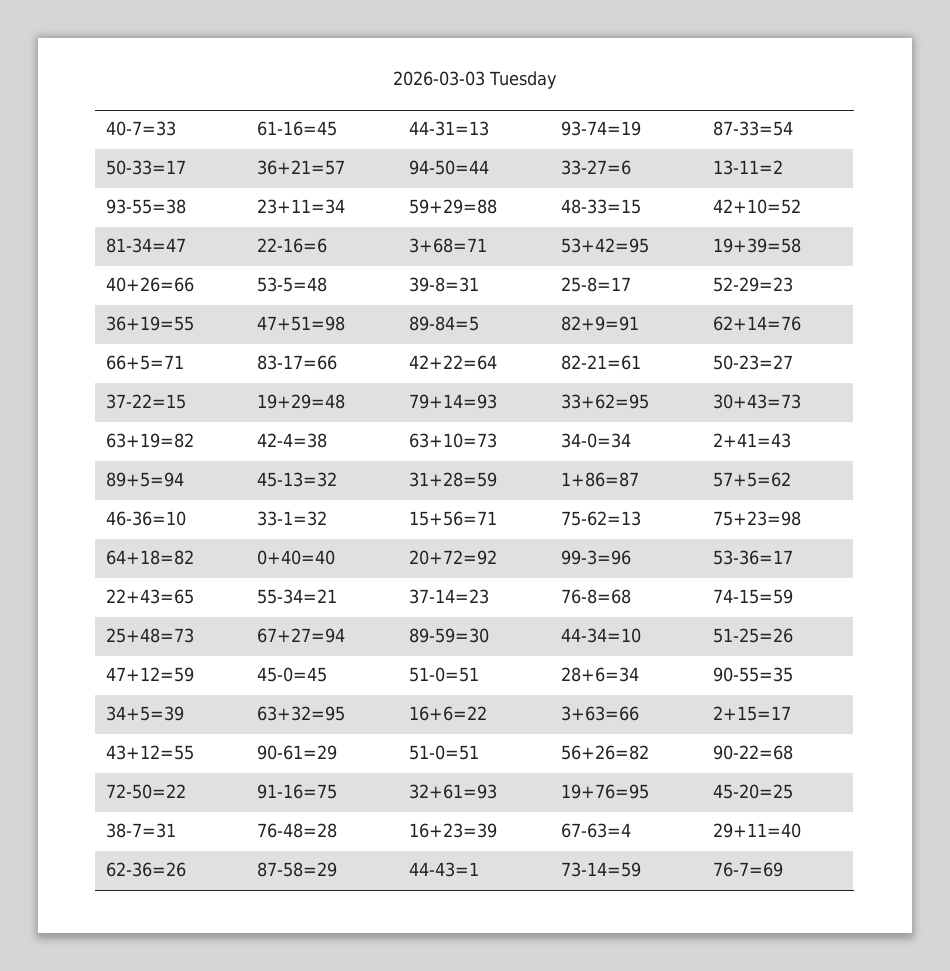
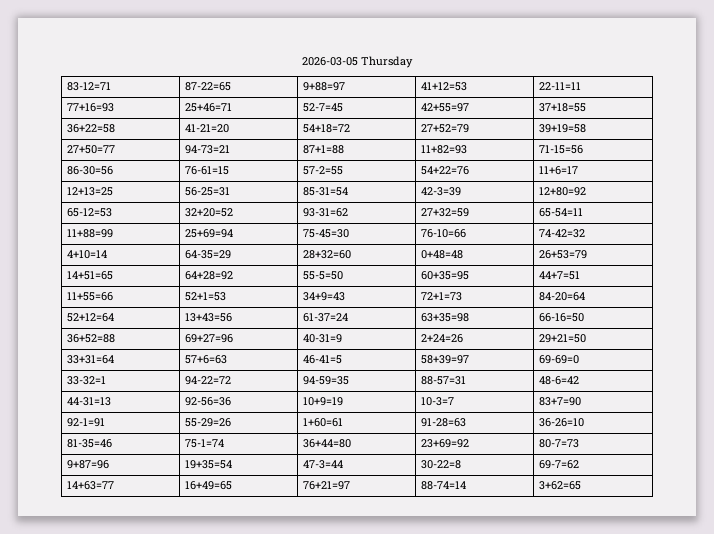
- 2026-03-03 Tuesday
- 40-7=33 | 61-16=45 | 44-31=13 | 93-74=19 | 87-33=54
- 50-33=17 | 36+21=57 | 94-50=44 | 33-27=6 | 13-11=2
- 93-55=38 | 23+11=34 | 59+29=88 | 48-33=15 | 42+10=52
- 81-34=47 | 22-16=6 | 3+68=71 | 53+42=95 | 19+39=58
- 40+26=66 | 53-5=48 | 39-8=31 | 25-8=17 | 52-29=23
- 36+19=55 | 47+51=98 | 89-84=5 | 82+9=91 | 62+14=76
- 66+5=71 | 83-17=66 | 42+22=64 | 82-21=61 | 50-23=27
- 37-22=15 | 19+29=48 | 79+14=93 | 33+62=95 | 30+43=73
- 63+19=82 | 42-4=38 | 63+10=73 | 34-0=34 | 2+41=43
- 89+5=94 | 45-13=32 | 31+28=59 | 1+86=87 | 57+5=62
- 46-36=10 | 33-1=32 | 15+56=71 | 75-62=13 | 75+23=98
- 64+18=82 | 0+40=40 | 20+72=92 | 99-3=96 | 53-36=17
- 22+43=65 | 55-34=21 | 37-14=23 | 76-8=68 | 74-15=59
- 25+48=73 | 67+27=94 | 89-59=30 | 44-34=10 | 51-25=26
- 47+12=59 | 45-0=45 | 51-0=51 | 28+6=34 | 90-55=35
- 34+5=39 | 63+32=95 | 16+6=22 | 3+63=66 | 2+15=17
- 43+12=55 | 90-61=29 | 51-0=51 | 56+26=82 | 90-22=68
- 72-50=22 | 91-16=75 | 32+61=93 | 19+76=95 | 45-20=25
- 38-7=31 | 76-48=28 | 16+23=39 | 67-63=4 | 29+11=40
- 62-36=26 | 87-58=29 | 44-43=1 | 73-14=59 | 76-7=69
+ 2026-03-05 Thursday
+ 83-12=71 | 87-22=65 | 9+88=97 | 41+12=53 | 22-11=11
+ 77+16=93 | 25+46=71 | 52-7=45 | 42+55=97 | 37+18=55
+ 36+22=58 | 41-21=20 | 54+18=72 | 27+52=79 | 39+19=58
+ 27+50=77 | 94-73=21 | 87+1=88 | 11+82=93 | 71-15=56
+ 86-30=56 | 76-61=15 | 57-2=55 | 54+22=76 | 11+6=17
+ 12+13=25 | 56-25=31 | 85-31=54 | 42-3=39 | 12+80=92
+ 65-12=53 | 32+20=52 | 93-31=62 | 27+32=59 | 65-54=11
+ 11+88=99 | 25+69=94 | 75-45=30 | 76-10=66 | 74-42=32
+ 4+10=14 | 64-35=29 | 28+32=60 | 0+48=48 | 26+53=79
+ 14+51=65 | 64+28=92 | 55-5=50 | 60+35=95 | 44+7=51
+ 11+55=66 | 52+1=53 | 34+9=43 | 72+1=73 | 84-20=64
+ 52+12=64 | 13+43=56 | 61-37=24 | 63+35=98 | 66-16=50
+ 36+52=88 | 69+27=96 | 40-31=9 | 2+24=26 | 29+21=50
+ 33+31=64 | 57+6=63 | 46-41=5 | 58+39=97 | 69-69=0
+ 33-32=1 | 94-22=72 | 94-59=35 | 88-57=31 | 48-6=42
+ 44-31=13 | 92-56=36 | 10+9=19 | 10-3=7 | 83+7=90
+ 92-1=91 | 55-29=26 | 1+60=61 | 91-28=63 | 36-26=10
+ 81-35=46 | 75-1=74 | 36+44=80 | 23+69=92 | 80-7=73
+ 9+87=96 | 19+35=54 | 47-3=44 | 30-22=8 | 69-7=62
+ 14+63=77 | 16+49=65 | 76+21=97 | 88-74=14 | 3+62=65

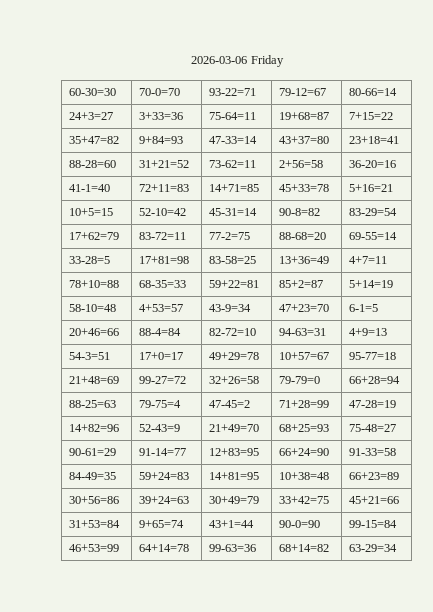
- 2026-03-05 Thursday
- 83-12=71 | 87-22=65 | 9+88=97 | 41+12=53 | 22-11=11
- 77+16=93 | 25+46=71 | 52-7=45 | 42+55=97 | 37+18=55
- 36+22=58 | 41-21=20 | 54+18=72 | 27+52=79 | 39+19=58
- 27+50=77 | 94-73=21 | 87+1=88 | 11+82=93 | 71-15=56
- 86-30=56 | 76-61=15 | 57-2=55 | 54+22=76 | 11+6=17
- 12+13=25 | 56-25=31 | 85-31=54 | 42-3=39 | 12+80=92
- 65-12=53 | 32+20=52 | 93-31=62 | 27+32=59 | 65-54=11
- 11+88=99 | 25+69=94 | 75-45=30 | 76-10=66 | 74-42=32
- 4+10=14 | 64-35=29 | 28+32=60 | 0+48=48 | 26+53=79
- 14+51=65 | 64+28=92 | 55-5=50 | 60+35=95 | 44+7=51
- 11+55=66 | 52+1=53 | 34+9=43 | 72+1=73 | 84-20=64
- 52+12=64 | 13+43=56 | 61-37=24 | 63+35=98 | 66-16=50
- 36+52=88 | 69+27=96 | 40-31=9 | 2+24=26 | 29+21=50
- 33+31=64 | 57+6=63 | 46-41=5 | 58+39=97 | 69-69=0
- 33-32=1 | 94-22=72 | 94-59=35 | 88-57=31 | 48-6=42
- 44-31=13 | 92-56=36 | 10+9=19 | 10-3=7 | 83+7=90
- 92-1=91 | 55-29=26 | 1+60=61 | 91-28=63 | 36-26=10
- 81-35=46 | 75-1=74 | 36+44=80 | 23+69=92 | 80-7=73
- 9+87=96 | 19+35=54 | 47-3=44 | 30-22=8 | 69-7=62
- 14+63=77 | 16+49=65 | 76+21=97 | 88-74=14 | 3+62=65
+ 2026-03-06 Friday
+ 60-30=30 | 70-0=70 | 93-22=71 | 79-12=67 | 80-66=14
+ 24+3=27 | 3+33=36 | 75-64=11 | 19+68=87 | 7+15=22
+ 35+47=82 | 9+84=93 | 47-33=14 | 43+37=80 | 23+18=41
+ 88-28=60 | 31+21=52 | 73-62=11 | 2+56=58 | 36-20=16
+ 41-1=40 | 72+11=83 | 14+71=85 | 45+33=78 | 5+16=21
+ 10+5=15 | 52-10=42 | 45-31=14 | 90-8=82 | 83-29=54
+ 17+62=79 | 83-72=11 | 77-2=75 | 88-68=20 | 69-55=14
+ 33-28=5 | 17+81=98 | 83-58=25 | 13+36=49 | 4+7=11
+ 78+10=88 | 68-35=33 | 59+22=81 | 85+2=87 | 5+14=19
+ 58-10=48 | 4+53=57 | 43-9=34 | 47+23=70 | 6-1=5
+ 20+46=66 | 88-4=84 | 82-72=10 | 94-63=31 | 4+9=13
+ 54-3=51 | 17+0=17 | 49+29=78 | 10+57=67 | 95-77=18
+ 21+48=69 | 99-27=72 | 32+26=58 | 79-79=0 | 66+28=94
+ 88-25=63 | 79-75=4 | 47-45=2 | 71+28=99 | 47-28=19
+ 14+82=96 | 52-43=9 | 21+49=70 | 68+25=93 | 75-48=27
+ 90-61=29 | 91-14=77 | 12+83=95 | 66+24=90 | 91-33=58
+ 84-49=35 | 59+24=83 | 14+81=95 | 10+38=48 | 66+23=89
+ 30+56=86 | 39+24=63 | 30+49=79 | 33+42=75 | 45+21=66
+ 31+53=84 | 9+65=74 | 43+1=44 | 90-0=90 | 99-15=84
+ 46+53=99 | 64+14=78 | 99-63=36 | 68+14=82 | 63-29=34

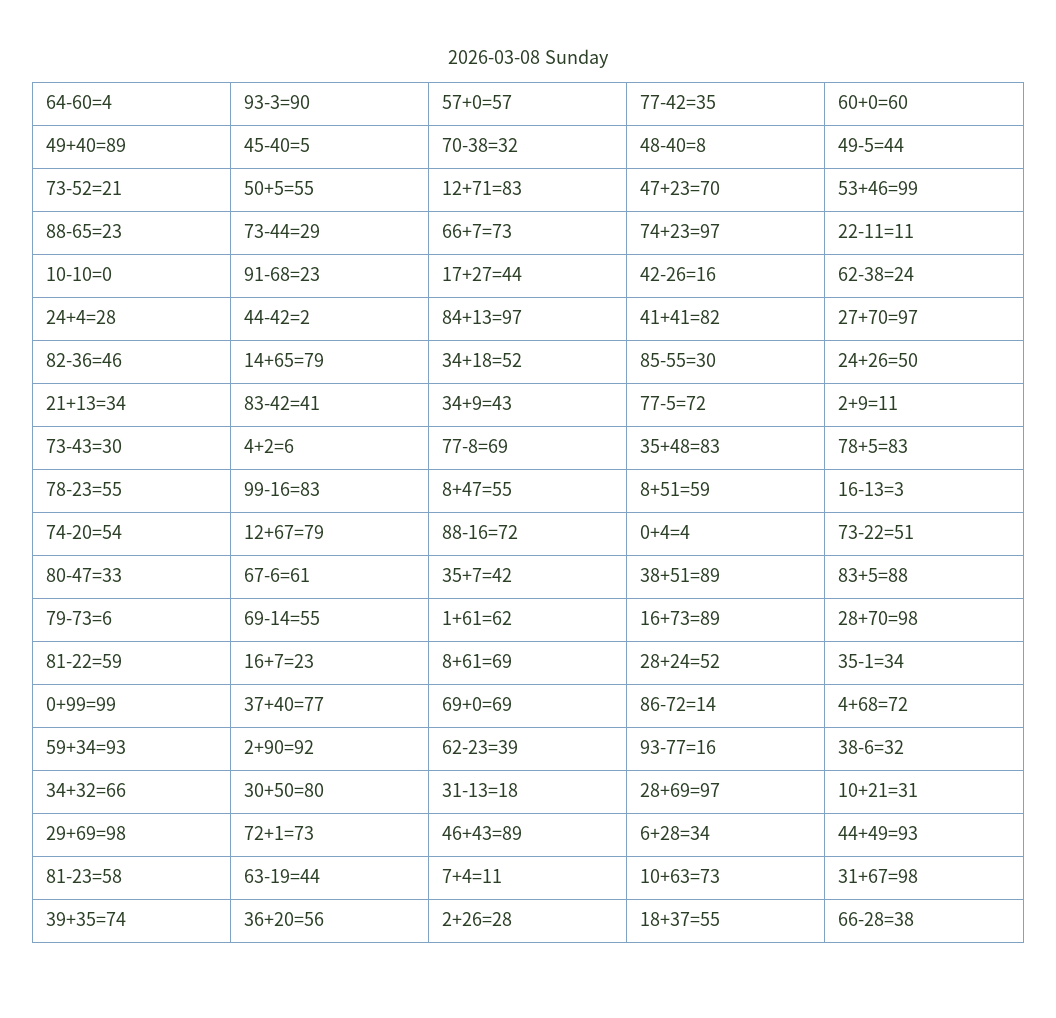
- 2026-03-06 Friday
- 60-30=30 | 70-0=70 | 93-22=71 | 79-12=67 | 80-66=14
- 24+3=27 | 3+33=36 | 75-64=11 | 19+68=87 | 7+15=22
- 35+47=82 | 9+84=93 | 47-33=14 | 43+37=80 | 23+18=41
- 88-28=60 | 31+21=52 | 73-62=11 | 2+56=58 | 36-20=16
- 41-1=40 | 72+11=83 | 14+71=85 | 45+33=78 | 5+16=21
- 10+5=15 | 52-10=42 | 45-31=14 | 90-8=82 | 83-29=54
- 17+62=79 | 83-72=11 | 77-2=75 | 88-68=20 | 69-55=14
- 33-28=5 | 17+81=98 | 83-58=25 | 13+36=49 | 4+7=11
- 78+10=88 | 68-35=33 | 59+22=81 | 85+2=87 | 5+14=19
- 58-10=48 | 4+53=57 | 43-9=34 | 47+23=70 | 6-1=5
- 20+46=66 | 88-4=84 | 82-72=10 | 94-63=31 | 4+9=13
- 54-3=51 | 17+0=17 | 49+29=78 | 10+57=67 | 95-77=18
- 21+48=69 | 99-27=72 | 32+26=58 | 79-79=0 | 66+28=94
- 88-25=63 | 79-75=4 | 47-45=2 | 71+28=99 | 47-28=19
- 14+82=96 | 52-43=9 | 21+49=70 | 68+25=93 | 75-48=27
- 90-61=29 | 91-14=77 | 12+83=95 | 66+24=90 | 91-33=58
- 84-49=35 | 59+24=83 | 14+81=95 | 10+38=48 | 66+23=89
- 30+56=86 | 39+24=63 | 30+49=79 | 33+42=75 | 45+21=66
- 31+53=84 | 9+65=74 | 43+1=44 | 90-0=90 | 99-15=84
- 46+53=99 | 64+14=78 | 99-63=36 | 68+14=82 | 63-29=34
+ 2026-03-08 Sunday
+ 64-60=4 | 93-3=90 | 57+0=57 | 77-42=35 | 60+0=60
+ 49+40=89 | 45-40=5 | 70-38=32 | 48-40=8 | 49-5=44
+ 73-52=21 | 50+5=55 | 12+71=83 | 47+23=70 | 53+46=99
+ 88-65=23 | 73-44=29 | 66+7=73 | 74+23=97 | 22-11=11
+ 10-10=0 | 91-68=23 | 17+27=44 | 42-26=16 | 62-38=24
+ 24+4=28 | 44-42=2 | 84+13=97 | 41+41=82 | 27+70=97
+ 82-36=46 | 14+65=79 | 34+18=52 | 85-55=30 | 24+26=50
+ 21+13=34 | 83-42=41 | 34+9=43 | 77-5=72 | 2+9=11
+ 73-43=30 | 4+2=6 | 77-8=69 | 35+48=83 | 78+5=83
+ 78-23=55 | 99-16=83 | 8+47=55 | 8+51=59 | 16-13=3
+ 74-20=54 | 12+67=79 | 88-16=72 | 0+4=4 | 73-22=51
+ 80-47=33 | 67-6=61 | 35+7=42 | 38+51=89 | 83+5=88
+ 79-73=6 | 69-14=55 | 1+61=62 | 16+73=89 | 28+70=98
+ 81-22=59 | 16+7=23 | 8+61=69 | 28+24=52 | 35-1=34
+ 0+99=99 | 37+40=77 | 69+0=69 | 86-72=14 | 4+68=72
+ 59+34=93 | 2+90=92 | 62-23=39 | 93-77=16 | 38-6=32
+ 34+32=66 | 30+50=80 | 31-13=18 | 28+69=97 | 10+21=31
+ 29+69=98 | 72+1=73 | 46+43=89 | 6+28=34 | 44+49=93
+ 81-23=58 | 63-19=44 | 7+4=11 | 10+63=73 | 31+67=98
+ 39+35=74 | 36+20=56 | 2+26=28 | 18+37=55 | 66-28=38

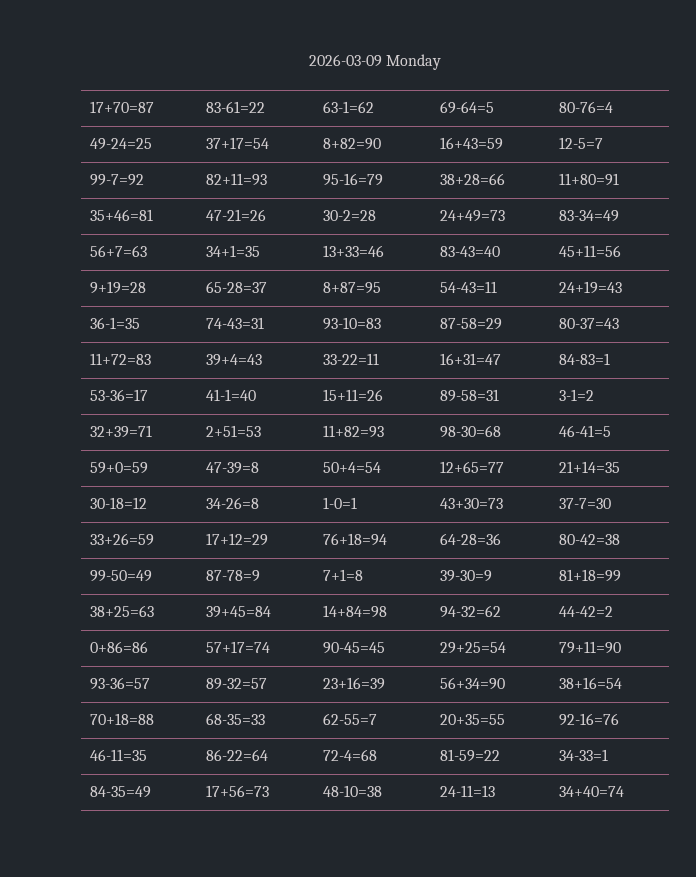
- 2026-03-08 Sunday
- 64-60=4 | 93-3=90 | 57+0=57 | 77-42=35 | 60+0=60
- 49+40=89 | 45-40=5 | 70-38=32 | 48-40=8 | 49-5=44
- 73-52=21 | 50+5=55 | 12+71=83 | 47+23=70 | 53+46=99
- 88-65=23 | 73-44=29 | 66+7=73 | 74+23=97 | 22-11=11
- 10-10=0 | 91-68=23 | 17+27=44 | 42-26=16 | 62-38=24
- 24+4=28 | 44-42=2 | 84+13=97 | 41+41=82 | 27+70=97
- 82-36=46 | 14+65=79 | 34+18=52 | 85-55=30 | 24+26=50
- 21+13=34 | 83-42=41 | 34+9=43 | 77-5=72 | 2+9=11
- 73-43=30 | 4+2=6 | 77-8=69 | 35+48=83 | 78+5=83
- 78-23=55 | 99-16=83 | 8+47=55 | 8+51=59 | 16-13=3
- 74-20=54 | 12+67=79 | 88-16=72 | 0+4=4 | 73-22=51
- 80-47=33 | 67-6=61 | 35+7=42 | 38+51=89 | 83+5=88
- 79-73=6 | 69-14=55 | 1+61=62 | 16+73=89 | 28+70=98
- 81-22=59 | 16+7=23 | 8+61=69 | 28+24=52 | 35-1=34
- 0+99=99 | 37+40=77 | 69+0=69 | 86-72=14 | 4+68=72
- 59+34=93 | 2+90=92 | 62-23=39 | 93-77=16 | 38-6=32
- 34+32=66 | 30+50=80 | 31-13=18 | 28+69=97 | 10+21=31
- 29+69=98 | 72+1=73 | 46+43=89 | 6+28=34 | 44+49=93
- 81-23=58 | 63-19=44 | 7+4=11 | 10+63=73 | 31+67=98
- 39+35=74 | 36+20=56 | 2+26=28 | 18+37=55 | 66-28=38
+ 2026-03-09 Monday
+ 17+70=87 | 83-61=22 | 63-1=62 | 69-64=5 | 80-76=4
+ 49-24=25 | 37+17=54 | 8+82=90 | 16+43=59 | 12-5=7
+ 99-7=92 | 82+11=93 | 95-16=79 | 38+28=66 | 11+80=91
+ 35+46=81 | 47-21=26 | 30-2=28 | 24+49=73 | 83-34=49
+ 56+7=63 | 34+1=35 | 13+33=46 | 83-43=40 | 45+11=56
+ 9+19=28 | 65-28=37 | 8+87=95 | 54-43=11 | 24+19=43
+ 36-1=35 | 74-43=31 | 93-10=83 | 87-58=29 | 80-37=43
+ 11+72=83 | 39+4=43 | 33-22=11 | 16+31=47 | 84-83=1
+ 53-36=17 | 41-1=40 | 15+11=26 | 89-58=31 | 3-1=2
+ 32+39=71 | 2+51=53 | 11+82=93 | 98-30=68 | 46-41=5
+ 59+0=59 | 47-39=8 | 50+4=54 | 12+65=77 | 21+14=35
+ 30-18=12 | 34-26=8 | 1-0=1 | 43+30=73 | 37-7=30
+ 33+26=59 | 17+12=29 | 76+18=94 | 64-28=36 | 80-42=38
+ 99-50=49 | 87-78=9 | 7+1=8 | 39-30=9 | 81+18=99
+ 38+25=63 | 39+45=84 | 14+84=98 | 94-32=62 | 44-42=2
+ 0+86=86 | 57+17=74 | 90-45=45 | 29+25=54 | 79+11=90
+ 93-36=57 | 89-32=57 | 23+16=39 | 56+34=90 | 38+16=54
+ 70+18=88 | 68-35=33 | 62-55=7 | 20+35=55 | 92-16=76
+ 46-11=35 | 86-22=64 | 72-4=68 | 81-59=22 | 34-33=1
+ 84-35=49 | 17+56=73 | 48-10=38 | 24-11=13 | 34+40=74

